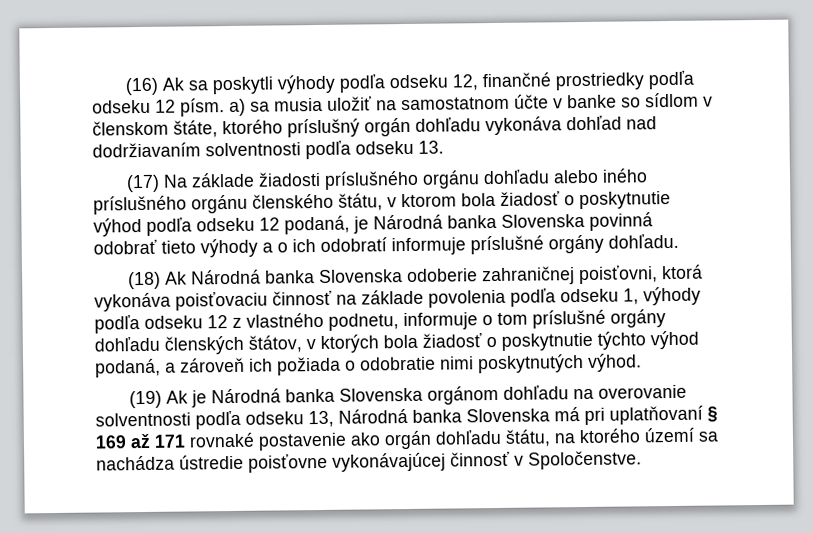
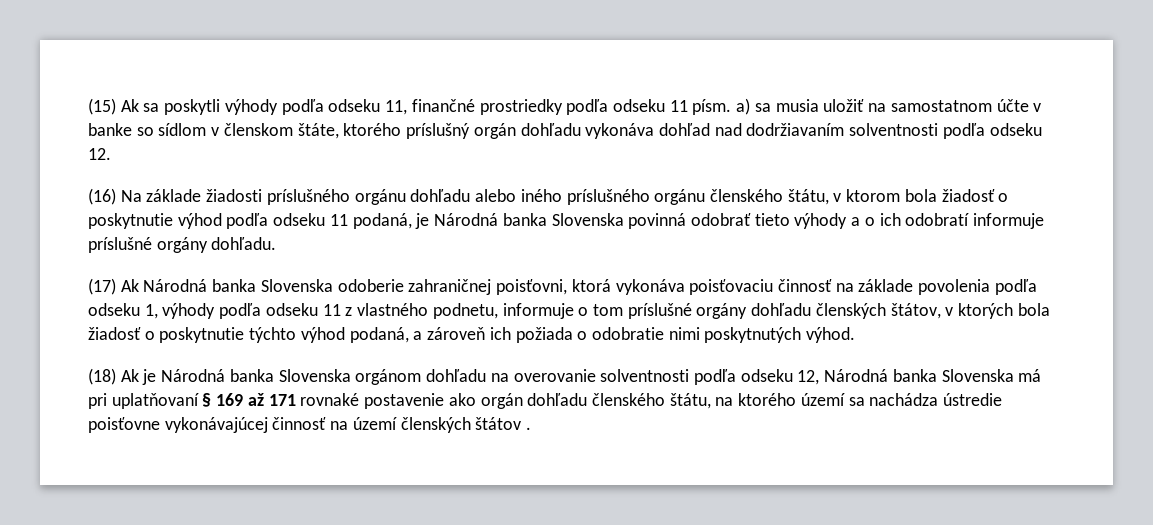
- (16) Ak sa poskytli výhody podľa odseku 12, finančné prostriedky podľa odseku 12 písm. a) sa musia uložiť na samostatnom účte v banke so sídlom v členskom štáte, ktorého príslušný orgán dohľadu vykonáva dohľad nad dodržiavaním solventnosti podľa odseku 13.
- (17) Na základe žiadosti príslušného orgánu dohľadu alebo iného príslušného orgánu členského štátu, v ktorom bola žiadosť o poskytnutie výhod podľa odseku 12 podaná, je Národná banka Slovenska povinná odobrať tieto výhody a o ich odobratí informuje príslušné orgány dohľadu.
+ (15) Ak sa poskytli výhody podľa odseku 11, finančné prostriedky podľa odseku 11 písm. a) sa musia uložiť na samostatnom účte v banke so sídlom v členskom štáte, ktorého príslušný orgán dohľadu vykonáva dohľad nad dodržiavaním solventnosti podľa odseku 12.
+ (16) Na základe žiadosti príslušného orgánu dohľadu alebo iného príslušného orgánu členského štátu, v ktorom bola žiadosť o poskytnutie výhod podľa odseku 11 podaná, je Národná banka Slovenska povinná odobrať tieto výhody a o ich odobratí informuje príslušné orgány dohľadu.
- (18) Ak Národná banka Slovenska odoberie zahraničnej poisťovni, ktorá vykonáva poisťovaciu činnosť na základe povolenia podľa odseku 1, výhody podľa odseku 12 z vlastného podnetu, informuje o tom príslušné orgány dohľadu členských štátov, v ktorých bola žiadosť o poskytnutie týchto výhod podaná, a zároveň ich požiada o odobratie nimi poskytnutých výhod.
+ (17) Ak Národná banka Slovenska odoberie zahraničnej poisťovni, ktorá vykonáva poisťovaciu činnosť na základe povolenia podľa odseku 1, výhody podľa odseku 11 z vlastného podnetu, informuje o tom príslušné orgány dohľadu členských štátov, v ktorých bola žiadosť o poskytnutie týchto výhod podaná, a zároveň ich požiada o odobratie nimi poskytnutých výhod.
- (19) Ak je Národná banka Slovenska orgánom dohľadu na overovanie solventnosti podľa odseku 13, Národná banka Slovenska má pri uplatňovaní § 169 až 171 rovnaké postavenie ako orgán dohľadu štátu, na ktorého území sa nachádza ústredie poisťovne vykonávajúcej činnosť v Spoločenstve.
+ (18) Ak je Národná banka Slovenska orgánom dohľadu na overovanie solventnosti podľa odseku 12, Národná banka Slovenska má pri uplatňovaní § 169 až 171 rovnaké postavenie ako orgán dohľadu členského štátu, na ktorého území sa nachádza ústredie poisťovne vykonávajúcej činnosť na území členských štátov .

